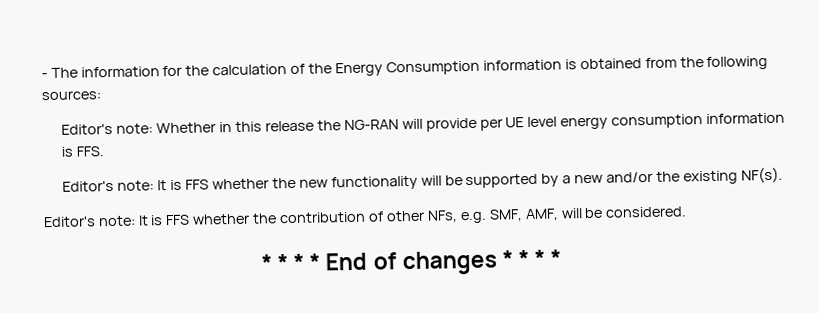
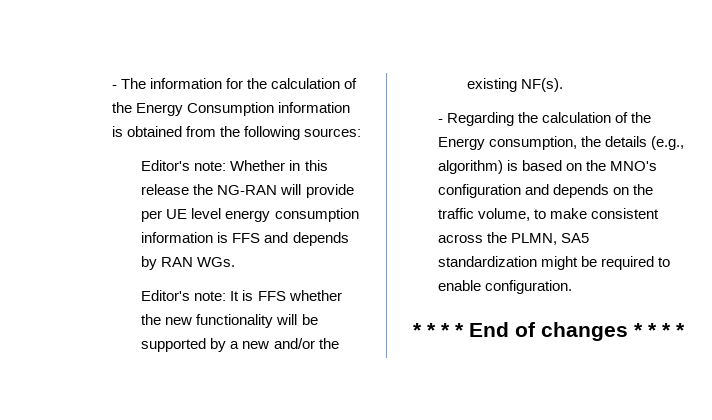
- Editor's note: Whether in this release the NG-RAN will provide per UE level energy consumption information is FFS.
+ Editor's note: Whether in this release the NG-RAN will provide per UE level energy consumption information is FFS and depends by RAN WGs.
- Editor's note: It is FFS whether the contribution of other NFs, e.g. SMF, AMF, will be considered.
+ - Regarding the calculation of the Energy consumption, the details (e.g., algorithm) is based on the MNO's configuration and depends on the traffic volume, to make consistent across the PLMN, SA5 standardization might be required to enable configuration.

